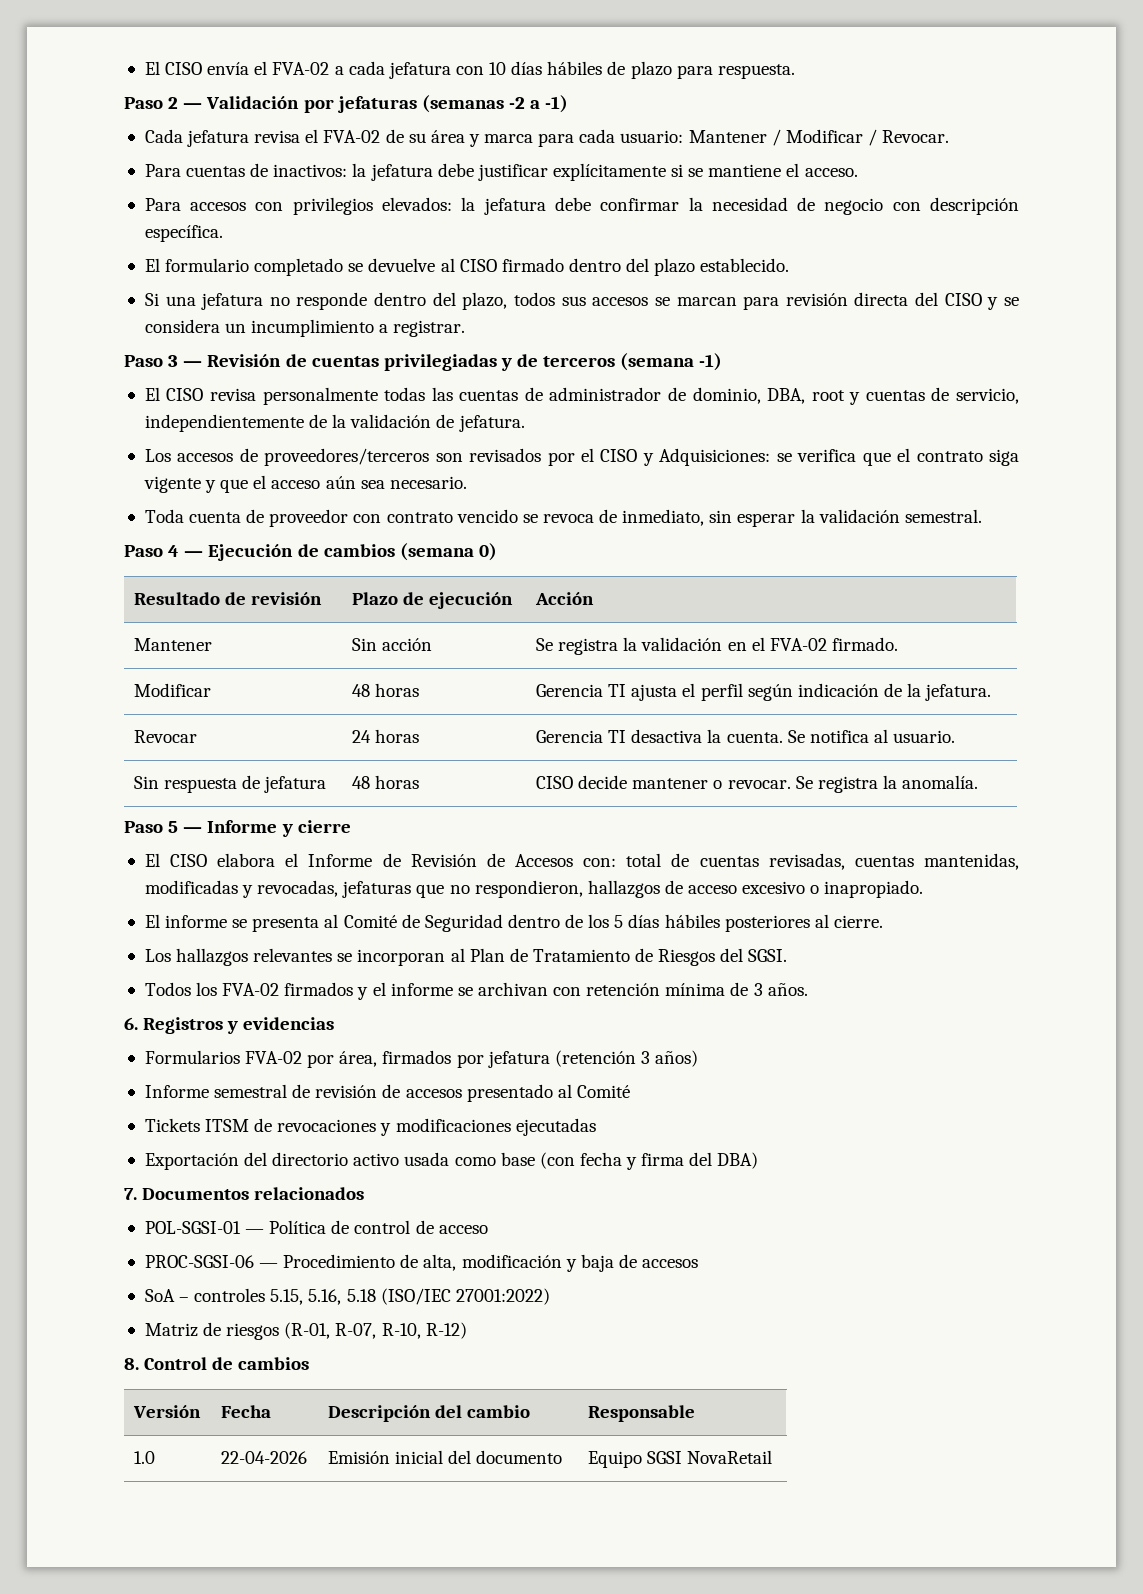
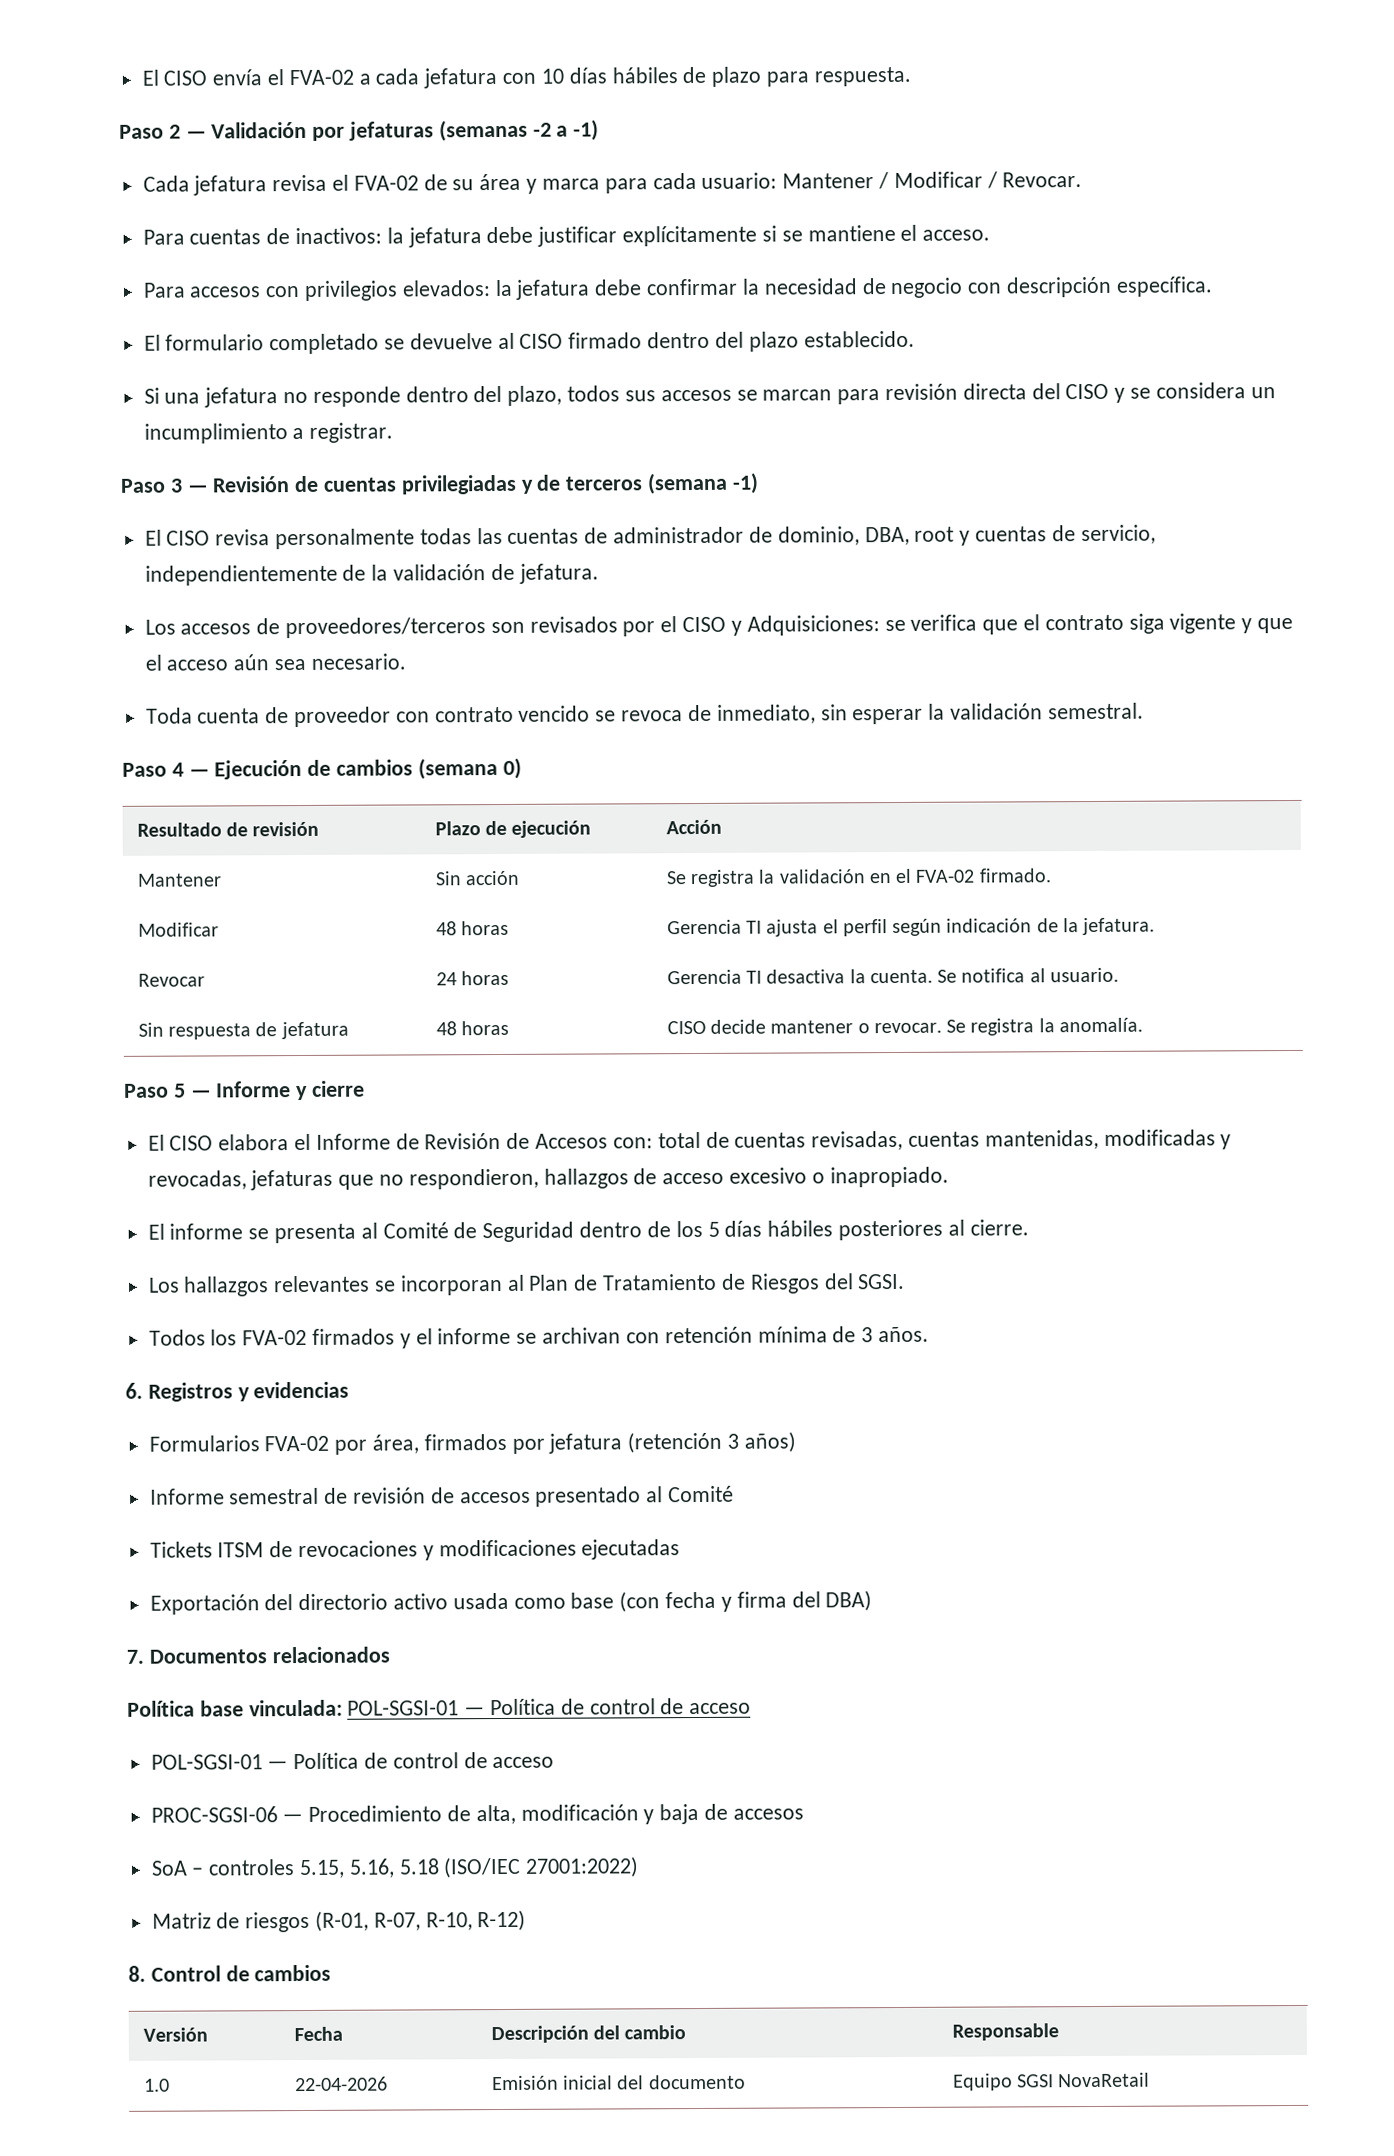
+ Política base vinculada: POL-SGSI-01 — Política de control de acceso

